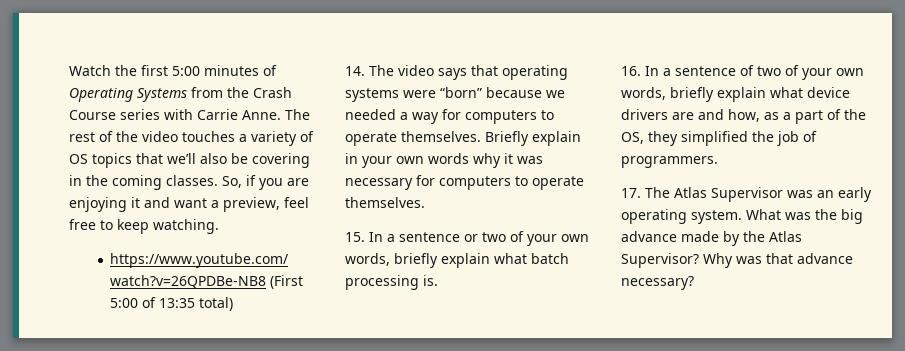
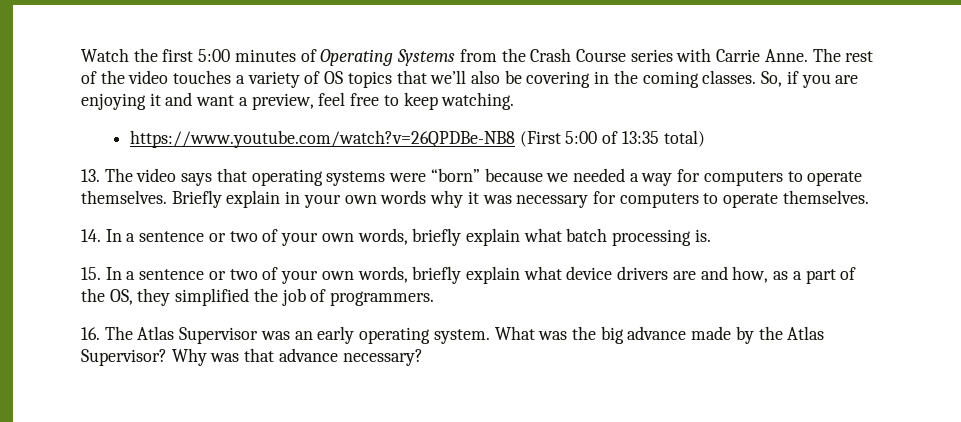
- 14. The video says that operating systems were “born” because we needed a way for computers to operate themselves.
+ 13. The video says that operating systems were “born” because we needed a way for computers to operate themselves.
- 15. In a sentence or two of your own words, briefly explain what batch processing is.
+ 14. In a sentence or two of your own words, briefly explain what batch processing is.
- 16. In a sentence of two of your own words, briefly explain what device drivers are and how, as a part of the OS, they simplified the job of programmers.
+ 15. In a sentence or two of your own words, briefly explain what device drivers are and how, as a part of the OS, they simplified the job of programmers.
- 17. The Atlas Supervisor was an early operating system.
+ 16. The Atlas Supervisor was an early operating system.

